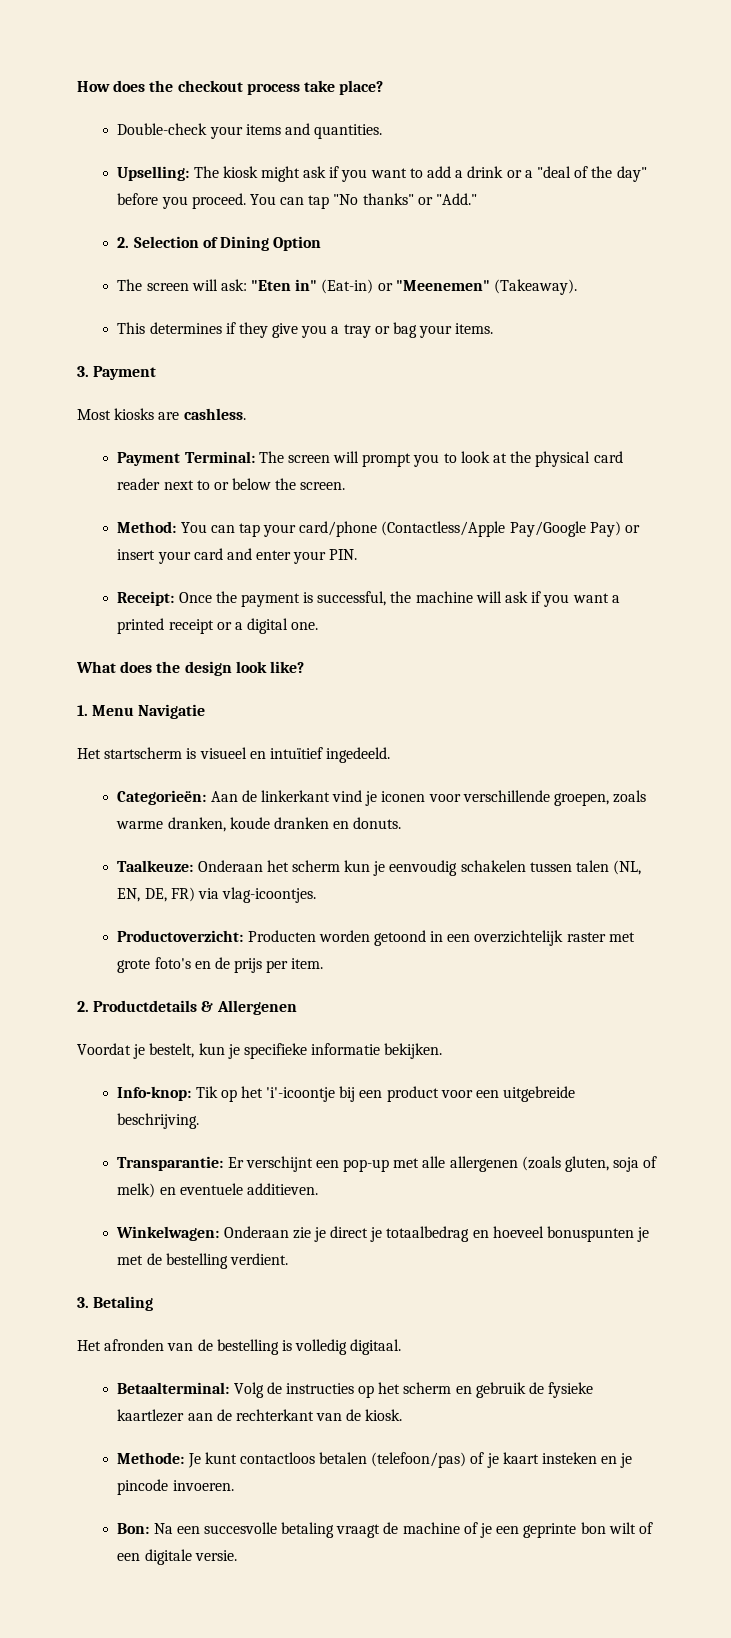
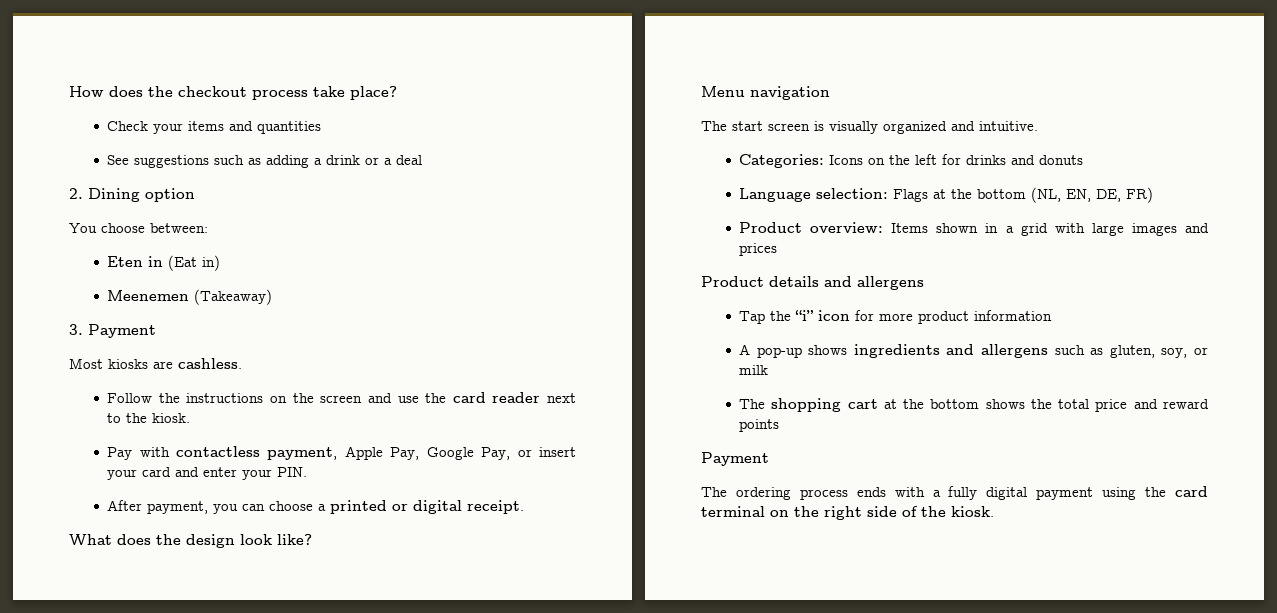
- Double-check your items and quantities.
- Upselling: The kiosk might ask if you want to add a drink or a "deal of the day" before you proceed. You can tap "No thanks" or "Add."
- 2. Selection of Dining Option
- The screen will ask: "Eten in" (Eat-in) or "Meenemen" (Takeaway).
- This determines if they give you a tray or bag your items.
+ Check your items and quantities
+ See suggestions such as adding a drink or a deal
+ 2. Dining option
+ You choose between:
+ Eten in (Eat in)
+ Meenemen (Takeaway)
- Payment Terminal: The screen will prompt you to look at the physical card reader next to or below the screen.
- Method: You can tap your card/phone (Contactless/Apple Pay/Google Pay) or insert your card and enter your PIN.
+ Follow the instructions on the screen and use the card reader next to the kiosk.
+ Pay with contactless payment, Apple Pay, Google Pay, or insert your card and enter your PIN.
- Receipt: Once the payment is successful, the machine will ask if you want a printed receipt or a digital one.
+ After payment, you can choose a printed or digital receipt.
- 1. Menu Navigatie
- Het startscherm is visueel en intuïtief ingedeeld.
- Categorieën: Aan de linkerkant vind je iconen voor verschillende groepen, zoals warme dranken, koude dranken en donuts.
- Taalkeuze: Onderaan het scherm kun je eenvoudig schakelen tussen talen (NL, EN, DE, FR) via vlag-icoontjes.
- Productoverzicht: Producten worden getoond in een overzichtelijk raster met grote foto's en de prijs per item.
- 2. Productdetails & Allergenen
- Voordat je bestelt, kun je specifieke informatie bekijken.
- Info-knop: Tik op het 'i'-icoontje bij een product voor een uitgebreide beschrijving.
- Transparantie: Er verschijnt een pop-up met alle allergenen (zoals gluten, soja of melk) en eventuele additieven.
- Winkelwagen: Onderaan zie je direct je totaalbedrag en hoeveel bonuspunten je met de bestelling verdient.
- 3. Betaling
- Het afronden van de bestelling is volledig digitaal.
- Betaalterminal: Volg de instructies op het scherm en gebruik de fysieke kaartlezer aan de rechterkant van de kiosk.
- Methode: Je kunt contactloos betalen (telefoon/pas) of je kaart insteken en je pincode invoeren.
- Bon: Na een succesvolle betaling vraagt de machine of je een geprinte bon wilt of een digitale versie.
+ Menu navigation
+ The start screen is visually organized and intuitive.
+ Categories: Icons on the left for drinks and donuts
+ Language selection: Flags at the bottom (NL, EN, DE, FR)
+ Product overview: Items shown in a grid with large images and prices
+ Product details and allergens
+ Tap the “i” icon for more product information
+ A pop-up shows ingredients and allergens such as gluten, soy, or milk
+ The shopping cart at the bottom shows the total price and reward points
+ Payment
+ The ordering process ends with a fully digital payment using the card terminal on the right side of the kiosk.

